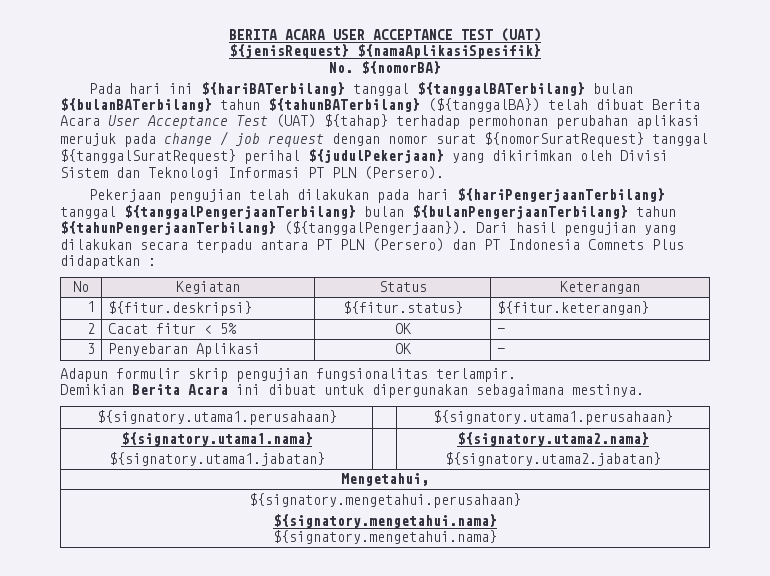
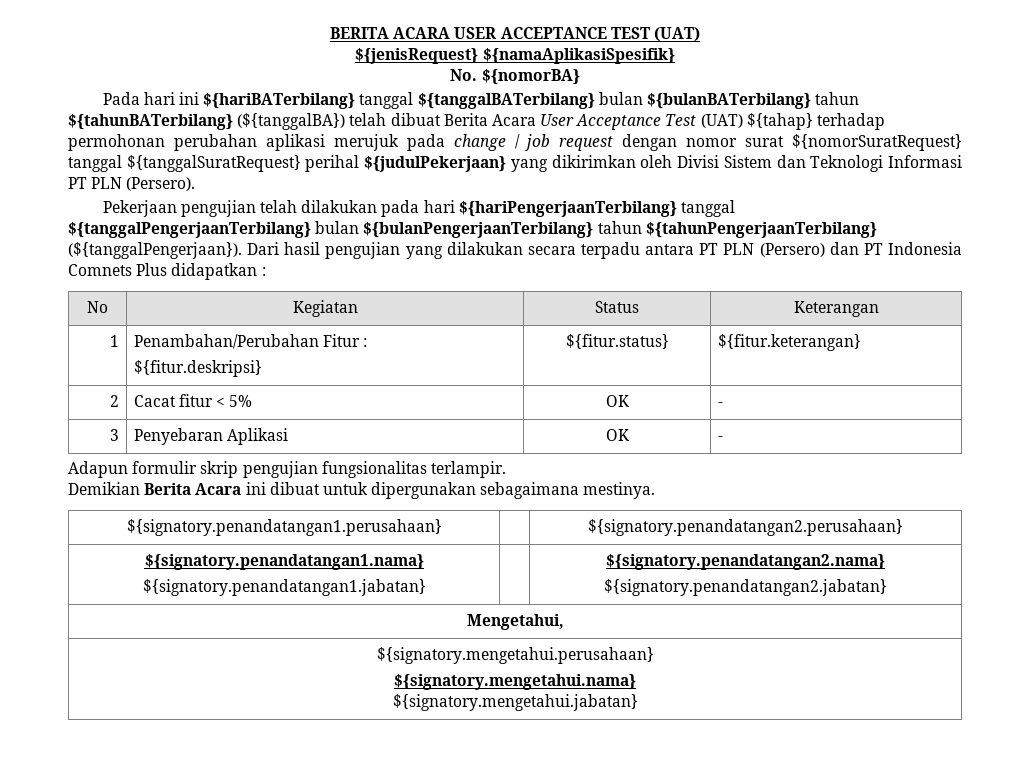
- 1 | ${fitur.deskripsi} | ${fitur.status} | ${fitur.keterangan}
+ 1 | Penambahan/Perubahan Fitur :
+ ${fitur.deskripsi} | ${fitur.status} | ${fitur.keterangan}
- ${signatory.utama1.perusahaan} | | ${signatory.utama1.perusahaan}
- ${signatory.utama1.nama}
- ${signatory.utama1.jabatan} | | ${signatory.utama2.nama}
- ${signatory.utama2.jabatan}
+ ${signatory.penandatangan1.perusahaan} | | ${signatory.penandatangan2.perusahaan}
+ ${signatory.penandatangan1.nama}
+ ${signatory.penandatangan1.jabatan} | | ${signatory.penandatangan2.nama}
+ ${signatory.penandatangan2.jabatan}
  ${signatory.mengetahui.perusahaan}
  ${signatory.mengetahui.nama}
- ${signatory.mengetahui.nama}
+ ${signatory.mengetahui.jabatan}

